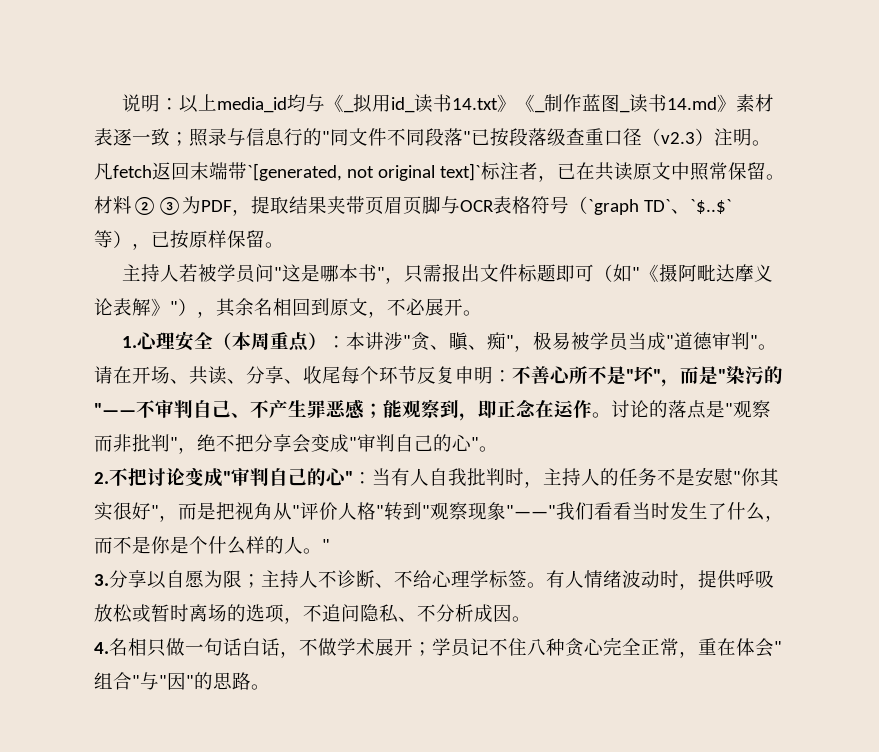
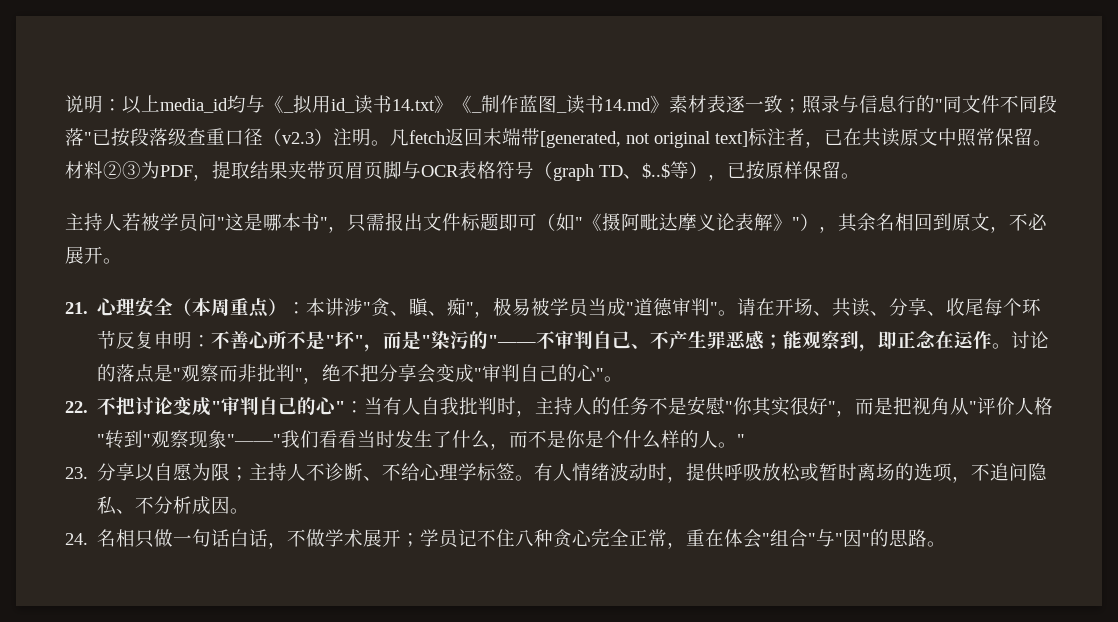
- 凡fetch返回末端带`[generated, not original text]`标注者，已在共读原文中照常保留。
+ 凡fetch返回末端带[generated, not original text]标注者，已在共读原文中照常保留。
- 材料②③为PDF，提取结果夹带页眉页脚与OCR表格符号（`graph TD`、`$..$`等），已按原样保留。
+ 材料②③为PDF，提取结果夹带页眉页脚与OCR表格符号（graph TD、$..$等），已按原样保留。
- 1.心理安全（本周重点）：本讲涉"贪、瞋、痴"，极易被学员当成"道德审判"。
+ 21.心理安全（本周重点）：本讲涉"贪、瞋、痴"，极易被学员当成"道德审判"。
- 2.不把讨论变成"审判自己的心"：当有人自我批判时，主持人的任务不是安慰"你其实很好"，而是把视角从"评价人格"转到"观察现象"——"我们看看当时发生了什么，而不是你是个什么样的人。
+ 22.不把讨论变成"审判自己的心"：当有人自我批判时，主持人的任务不是安慰"你其实很好"，而是把视角从"评价人格"转到"观察现象"——"我们看看当时发生了什么，而不是你是个什么样的人。
- 3.分享以自愿为限；主持人不诊断、不给心理学标签。
+ 23.分享以自愿为限；主持人不诊断、不给心理学标签。
- 4.名相只做一句话白话，不做学术展开；学员记不住八种贪心完全正常，重在体会"组合"与"因"的思路。
+ 24.名相只做一句话白话，不做学术展开；学员记不住八种贪心完全正常，重在体会"组合"与"因"的思路。

